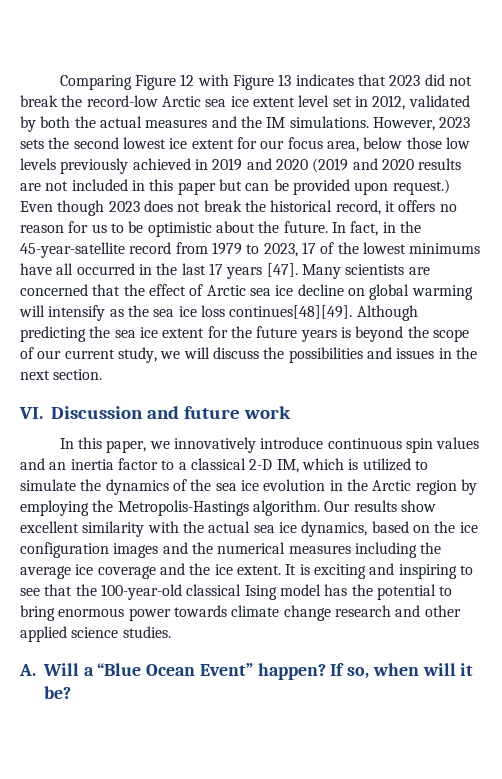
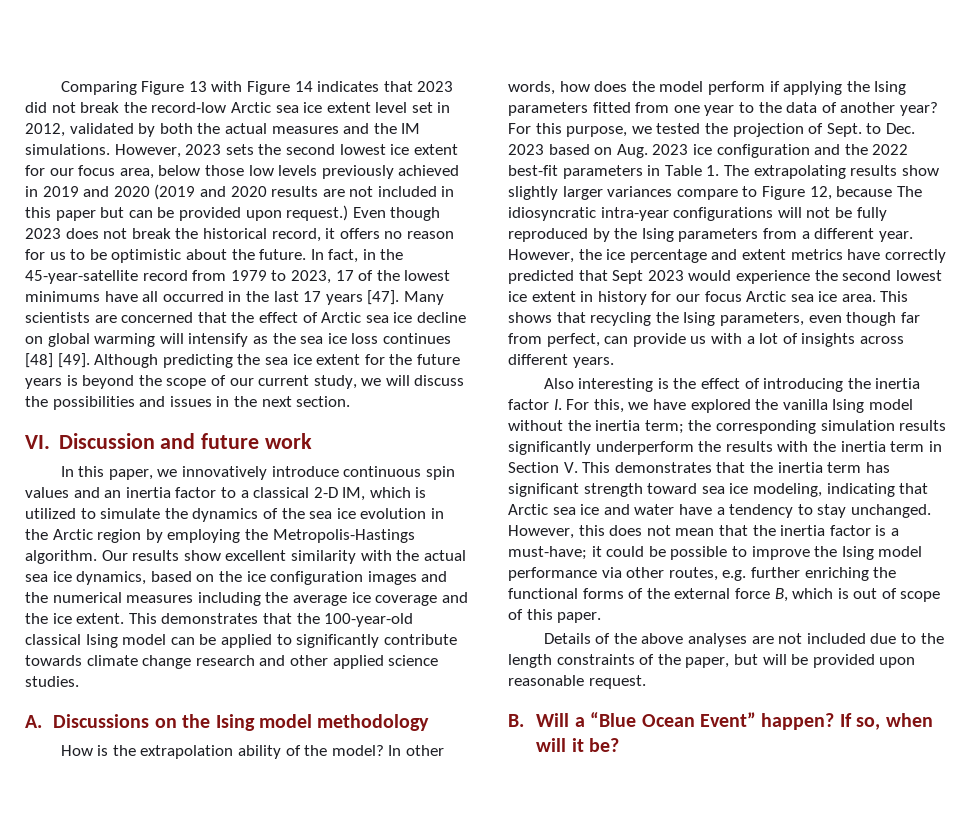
- Comparing Figure 12 with Figure 13 indicates that 2023 did not break the record-low Arctic sea ice extent level set in 2012, validated by both the actual measures and the IM simulations.
+ Comparing Figure 13 with Figure 14 indicates that 2023 did not break the record-low Arctic sea ice extent level set in 2012, validated by both the actual measures and the IM simulations.
- Many scientists are concerned that the effect of Arctic sea ice decline on global warming will intensify as the sea ice loss continues[48][49].
+ Many scientists are concerned that the effect of Arctic sea ice decline on global warming will intensify as the sea ice loss continues [48] [49].
- It is exciting and inspiring to see that the 100-year-old classical Ising model has the potential to bring enormous power towards climate change research and other applied science studies.
+ This demonstrates that the 100-year-old classical Ising model can be applied to significantly contribute towards climate change research and other applied science studies.
- A. Will a “Blue Ocean Event” happen?
+ A. Discussions on the Ising model methodology
+ How is the extrapolation ability of the model? In other words, how does the model perform if applying the Ising parameters fitted from one year to the data of another year? For this purpose, we tested the projection of Sept. to Dec. 2023 based on Aug. 2023 ice configuration and the 2022 best-fit parameters in Table 1. The extrapolating results show slightly larger variances compare to Figure 12, because The idiosyncratic intra-year configurations will not be fully reproduced by the Ising parameters from a different year. However, the ice percentage and extent metrics have correctly predicted that Sept 2023 would experience the second lowest ice extent in history for our focus Arctic sea ice area. This shows that recycling the Ising parameters, even though far from perfect, can provide us with a lot of insights across different years.
+ Also interesting is the effect of introducing the inertia factor I. For this, we have explored the vanilla Ising model without the inertia term; the corresponding simulation results significantly underperform the results with the inertia term in Section V. This demonstrates that the inertia term has significant strength toward sea ice modeling, indicating that Arctic sea ice and water have a tendency to stay unchanged. However, this does not mean that the inertia factor is a must-have; it could be possible to improve the Ising model performance via other routes, e.g. further enriching the functional forms of the external force B, which is out of scope of this paper.
+ Details of the above analyses are not included due to the length constraints of the paper, but will be provided upon reasonable request.
+ B. Will a “Blue Ocean Event” happen?

